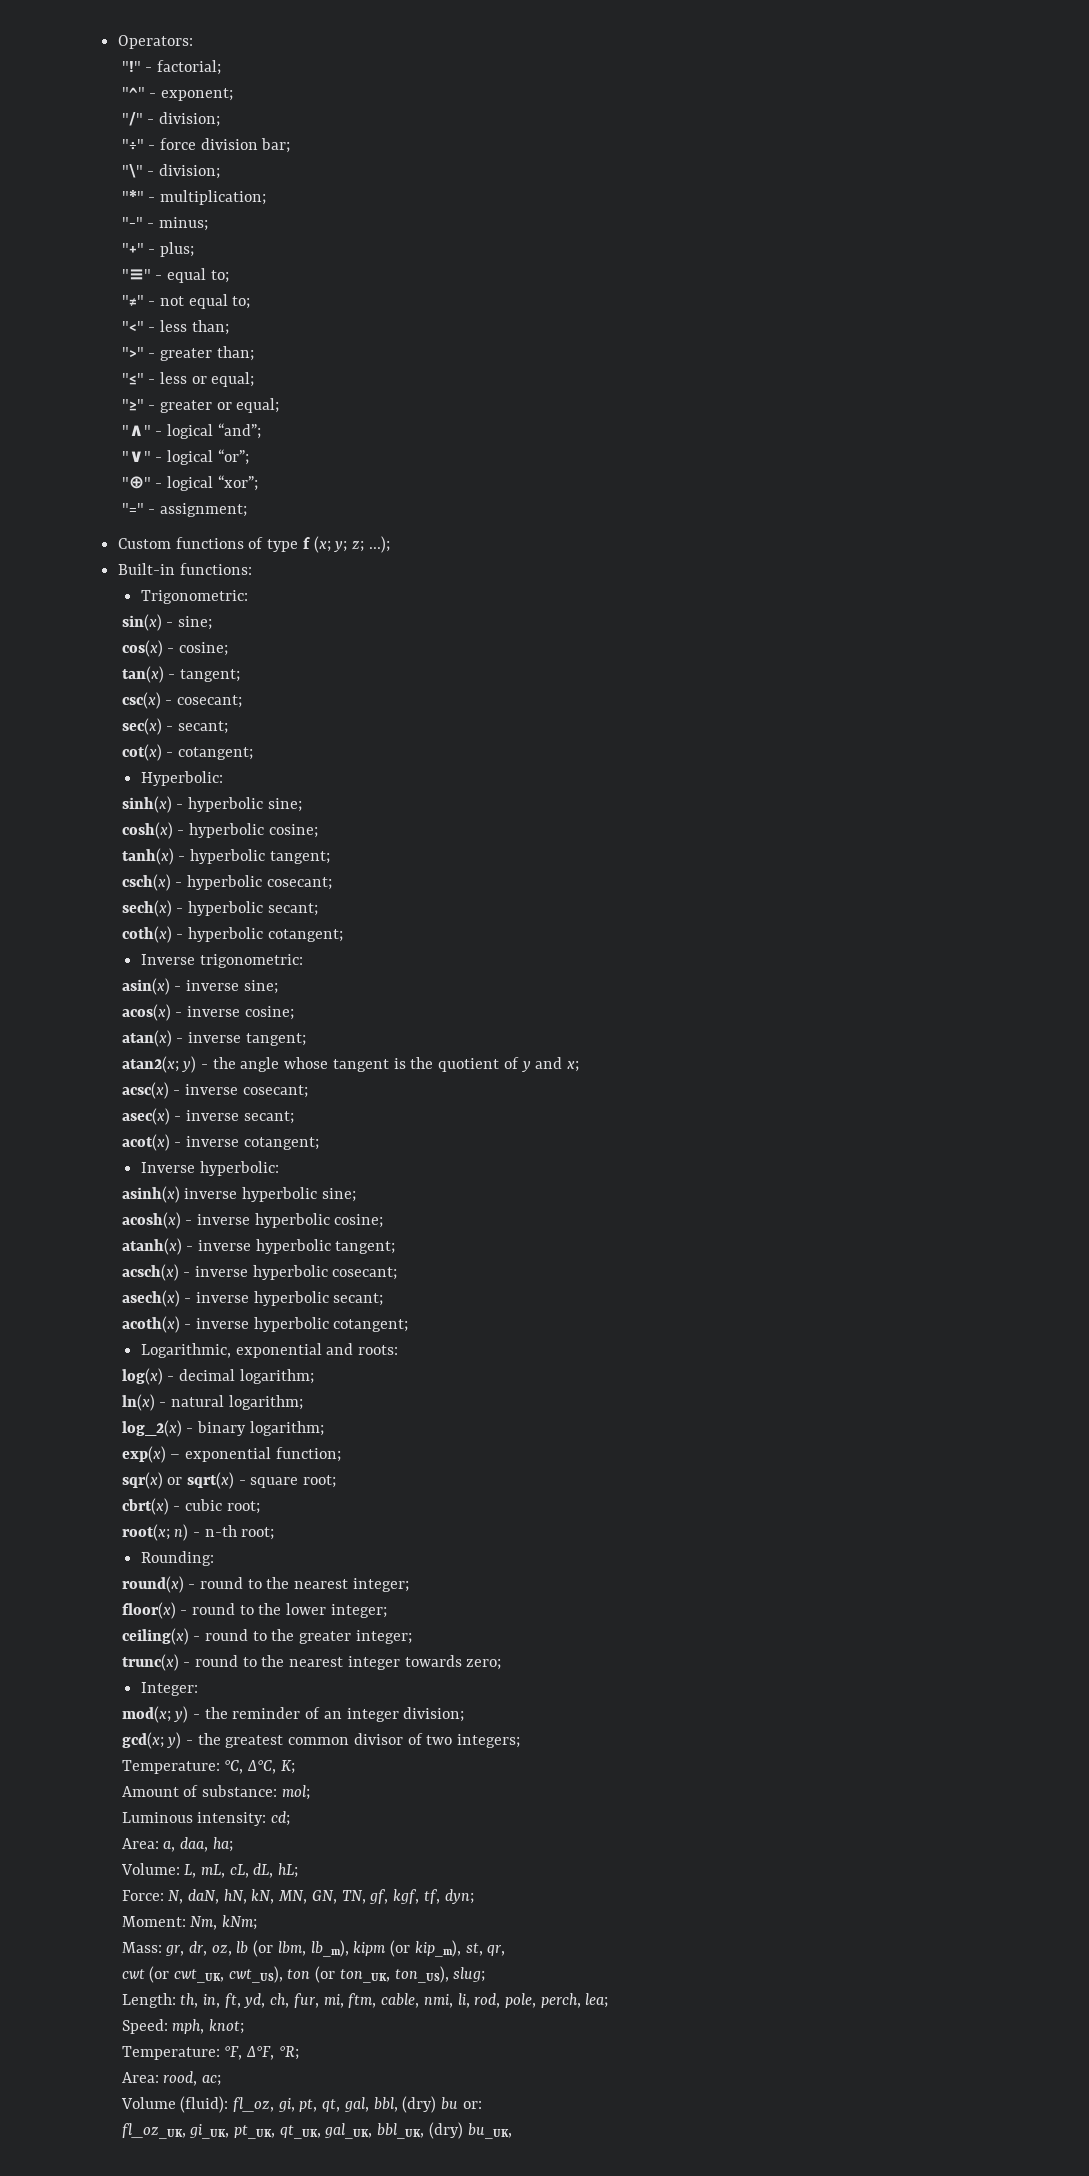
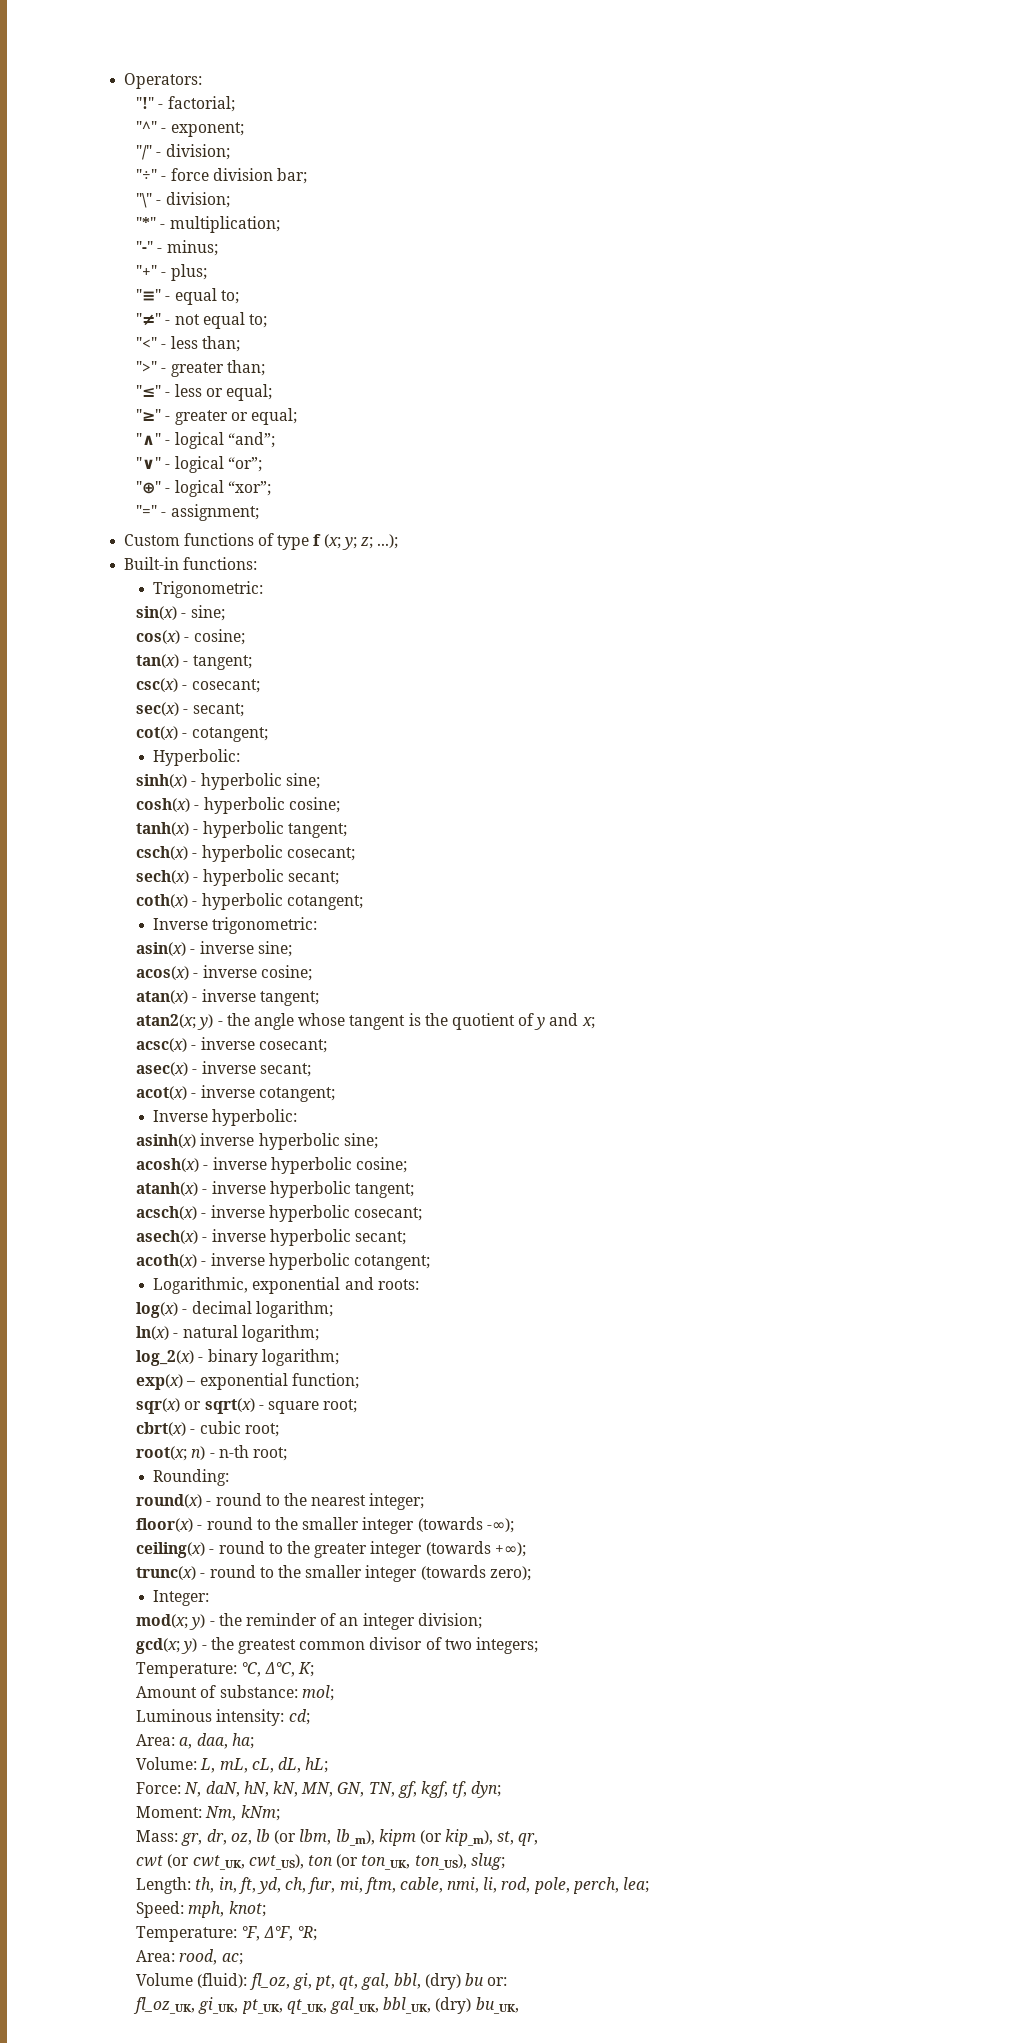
- floor(x) - round to the lower integer;
+ floor(x) - round to the smaller integer (towards -∞);
- ceiling(x) - round to the greater integer;
+ ceiling(x) - round to the greater integer (towards +∞);
- trunc(x) - round to the nearest integer towards zero;
+ trunc(x) - round to the smaller integer (towards zero);

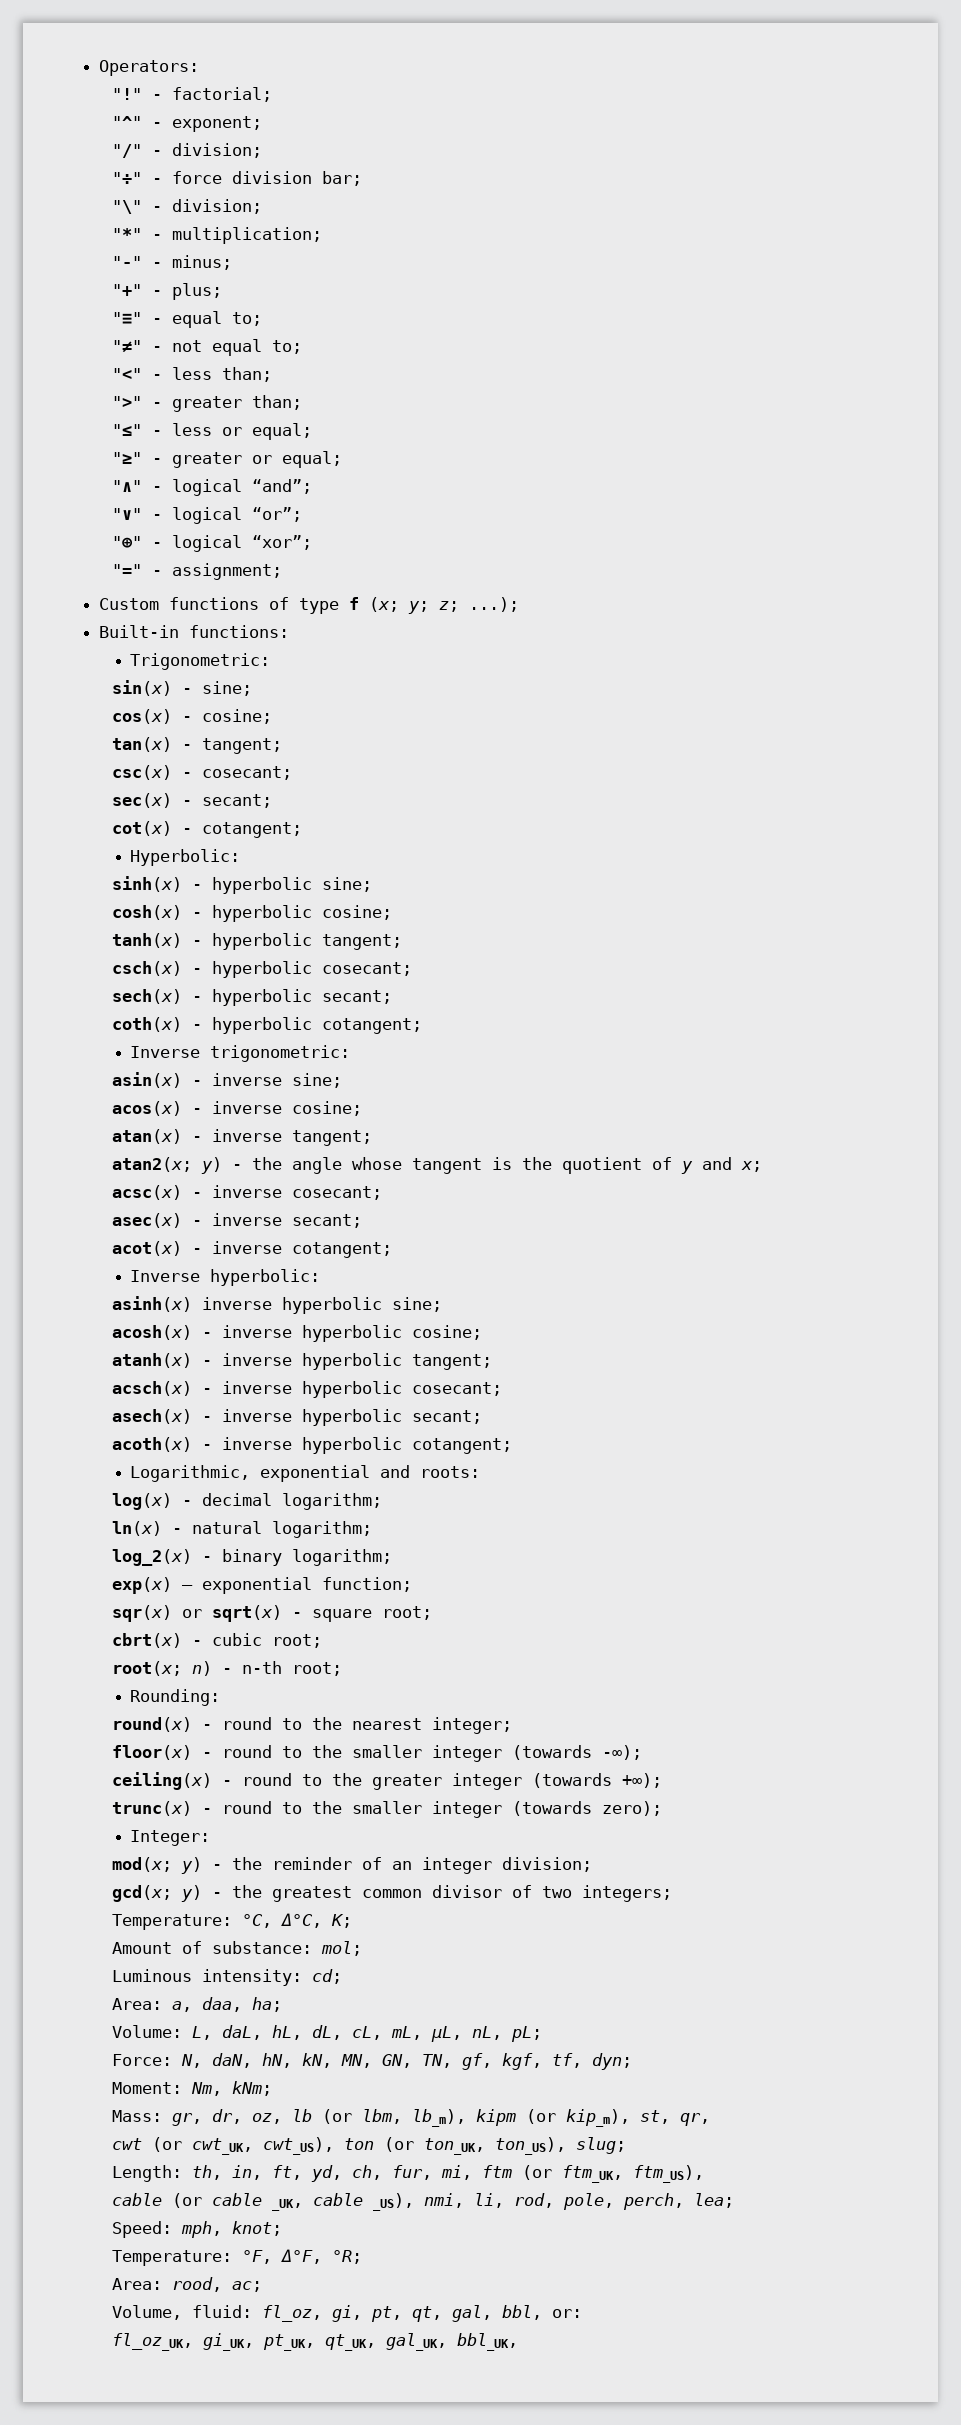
- Volume: L, mL, cL, dL, hL;
+ Volume: L, daL, hL, dL, cL, mL, μL, nL, pL;
- Length: th, in, ft, yd, ch, fur, mi, ftm, cable, nmi, li, rod, pole, perch, lea;
+ Length: th, in, ft, yd, ch, fur, mi, ftm (or ftm_UK, ftm_US),
+ cable (or cable _UK, cable _US), nmi, li, rod, pole, perch, lea;
- Volume (fluid): fl_oz, gi, pt, qt, gal, bbl, (dry) bu or:
+ Volume, fluid: fl_oz, gi, pt, qt, gal, bbl, or:
- fl_oz_UK, gi_UK, pt_UK, qt_UK, gal_UK, bbl_UK, (dry) bu_UK,
+ fl_oz_UK, gi_UK, pt_UK, qt_UK, gal_UK, bbl_UK,

